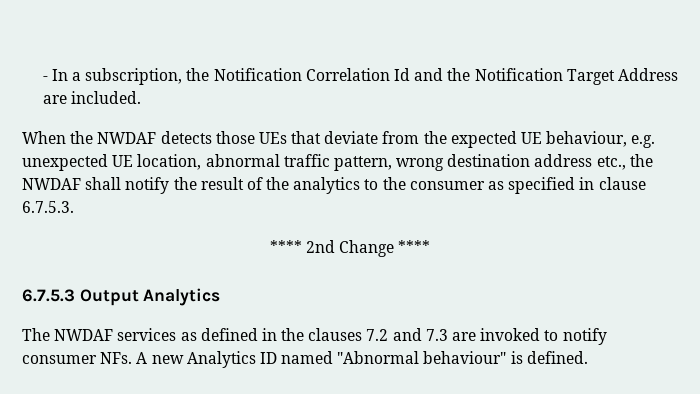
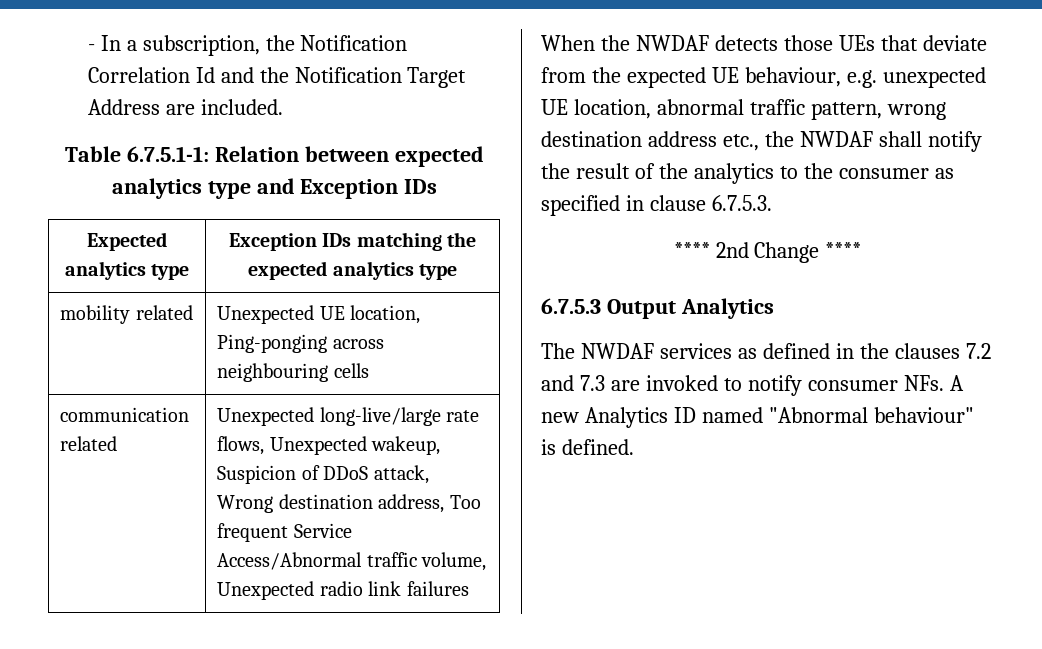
+ Table 6.7.5.1-1: Relation between expected analytics type and Exception IDs
+ Expected analytics type | Exception IDs matching the expected analytics type
+ mobility related | Unexpected UE location, Ping-ponging across neighbouring cells
+ communication related | Unexpected long-live/large rate flows, Unexpected wakeup, Suspicion of DDoS attack, Wrong destination address, Too frequent Service Access/Abnormal traffic volume, Unexpected radio link failures

